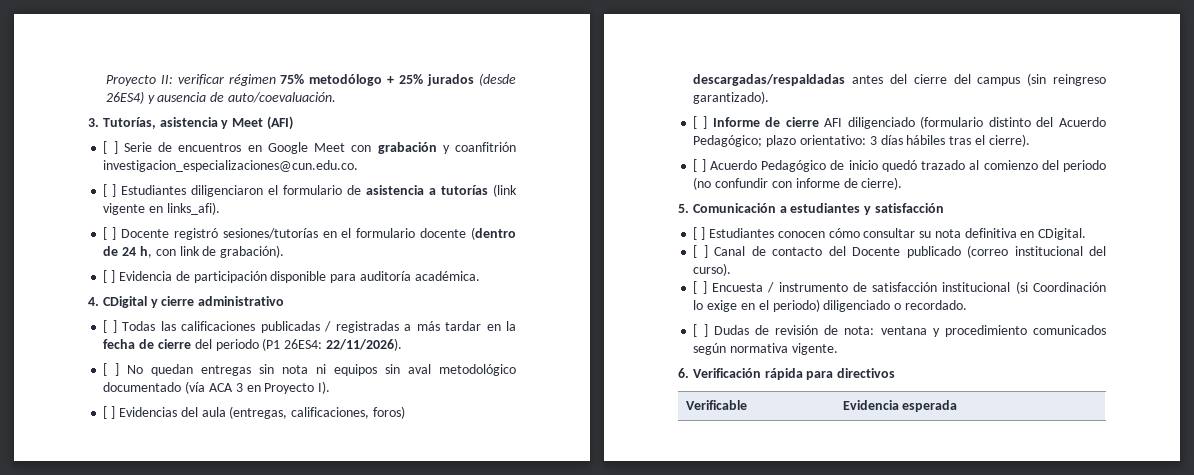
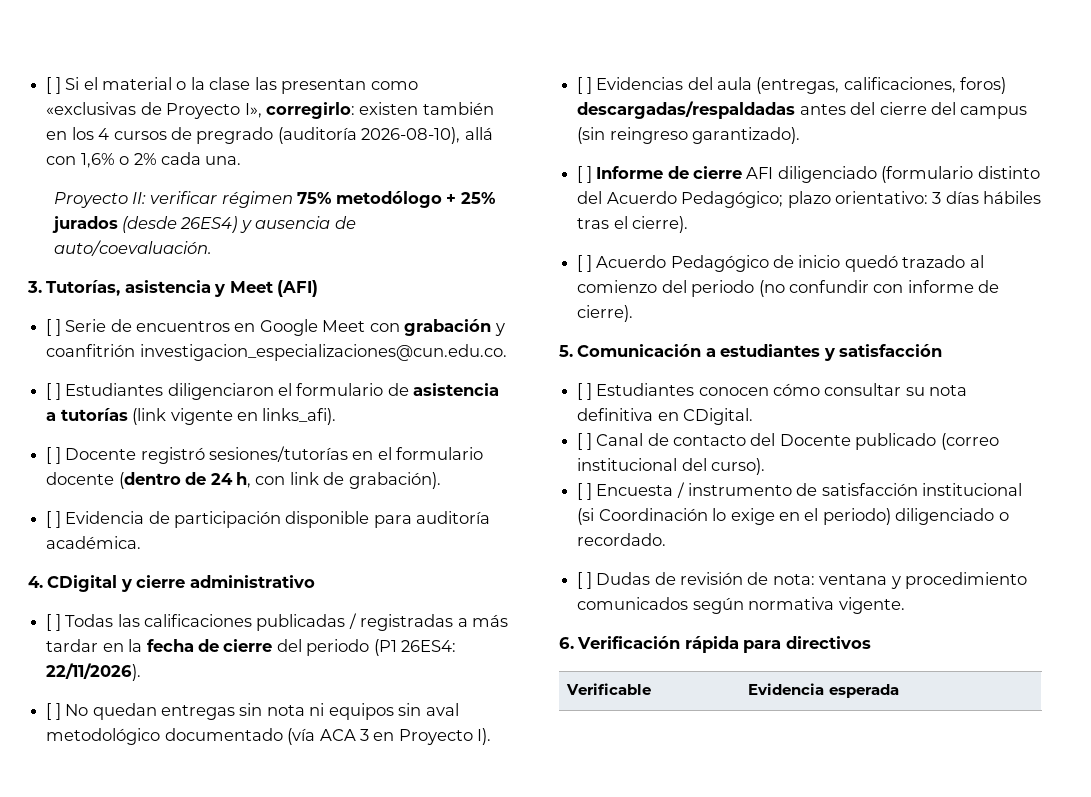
+ [ ] Si el material o la clase las presentan como «exclusivas de Proyecto I», corregirlo: existen también en los 4 cursos de pregrado (auditoría 2026-08-10), allá con 1,6% o 2% cada una.

